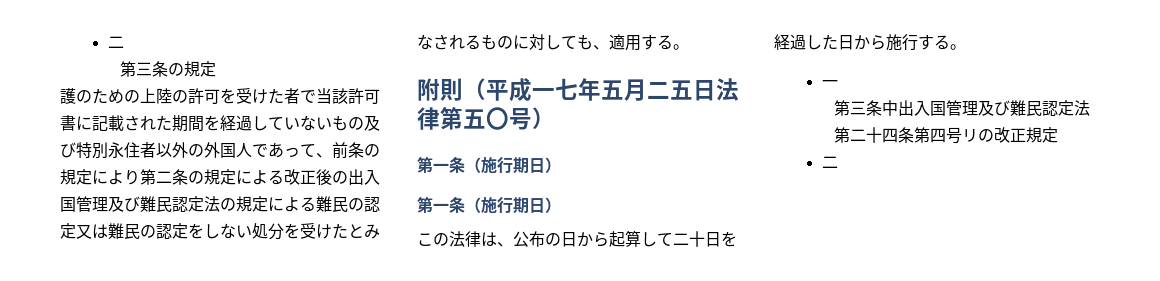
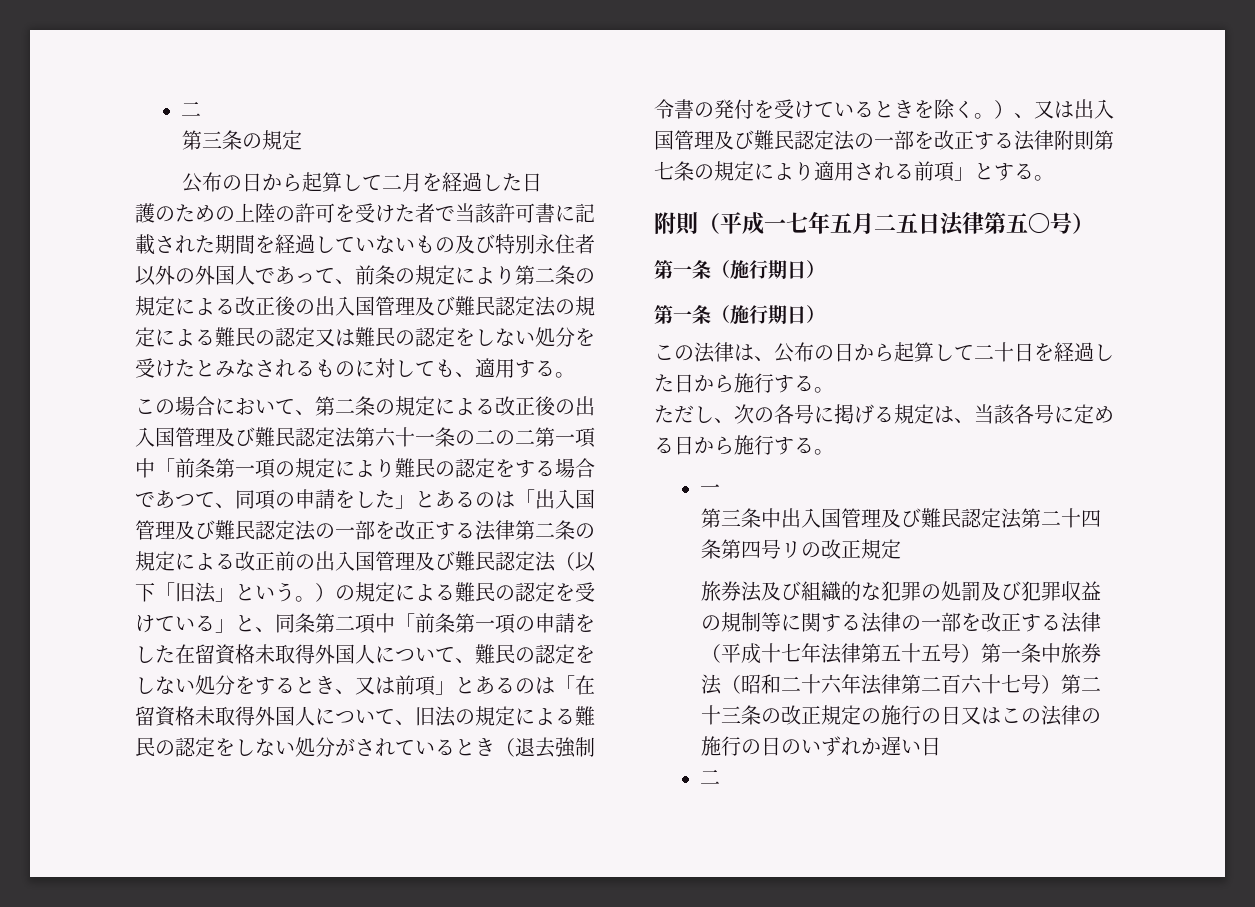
+ 公布の日から起算して二月を経過した日
+ この場合において、第二条の規定による改正後の出入国管理及び難民認定法第六十一条の二の二第一項中「前条第一項の規定により難民の認定をする場合であつて、同項の申請をした」とあるのは「出入国管理及び難民認定法の一部を改正する法律第二条の規定による改正前の出入国管理及び難民認定法（以下「旧法」という。）の規定による難民の認定を受けている」と、同条第二項中「前条第一項の申請をした在留資格未取得外国人について、難民の認定をしない処分をするとき、又は前項」とあるのは「在留資格未取得外国人について、旧法の規定による難民の認定をしない処分がされているとき（退去強制令書の発付を受けているときを除く。）、又は出入国管理及び難民認定法の一部を改正する法律附則第七条の規定により適用される前項」とする。
+ ただし、次の各号に掲げる規定は、当該各号に定める日から施行する。
+ 旅券法及び組織的な犯罪の処罰及び犯罪収益の規制等に関する法律の一部を改正する法律（平成十七年法律第五十五号）第一条中旅券法（昭和二十六年法律第二百六十七号）第二十三条の改正規定の施行の日又はこの法律の施行の日のいずれか遅い日

